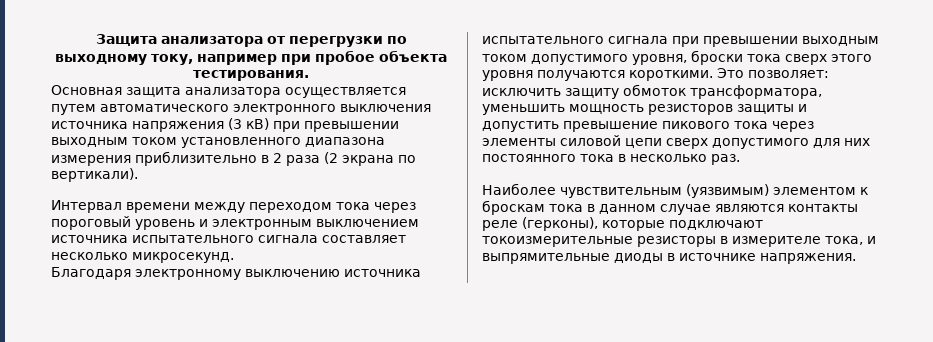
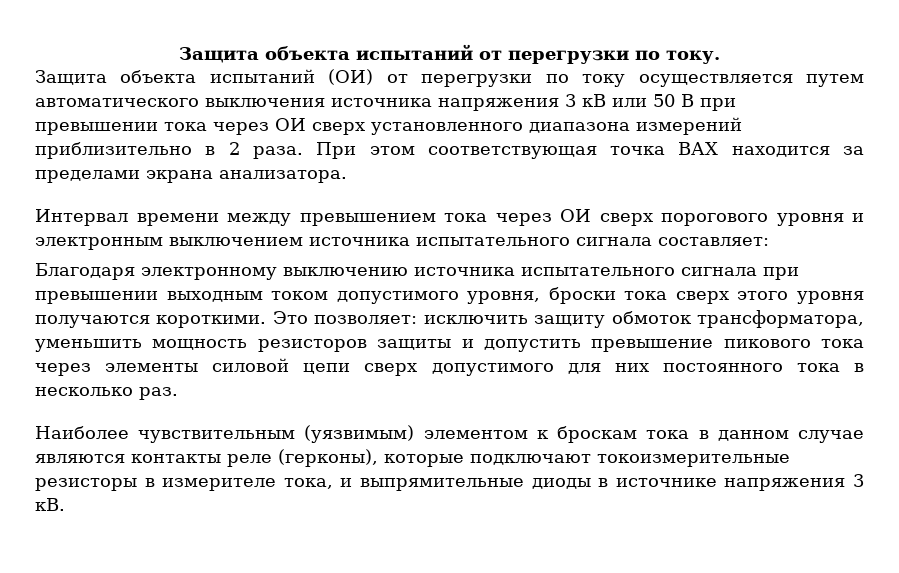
- Защита анализатора от перегрузки по выходному току, например при пробое объекта тестирования.
- Основная защита анализатора осуществляется путем автоматического электронного выключения источника напряжения (3 кВ) при превышении выходным током установленного диапазона измерения приблизительно в 2 раза (2 экрана по вертикали).
+ Защита объекта испытаний от перегрузки по току.
+ Защита объекта испытаний (ОИ) от перегрузки по току осуществляется путем автоматического выключения источника напряжения 3 кВ или 50 В при превышении тока через ОИ сверх установленного диапазона измерений приблизительно в 2 раза. При этом соответствующая точка ВАХ находится за пределами экрана анализатора.
- Интервал времени между переходом тока через пороговый уровень и электронным выключением источника испытательного сигнала составляет несколько микросекунд.
+ Интервал времени между превышением тока через ОИ сверх порогового уровня и электронным выключением источника испытательного сигнала составляет:
- Наиболее чувствительным (уязвимым) элементом к броскам тока в данном случае являются контакты реле (герконы), которые подключают токоизмерительные резисторы в измерителе тока, и выпрямительные диоды в источнике напряжения.
+ Наиболее чувствительным (уязвимым) элементом к броскам тока в данном случае являются контакты реле (герконы), которые подключают токоизмерительные резисторы в измерителе тока, и выпрямительные диоды в источнике напряжения 3 кВ.

